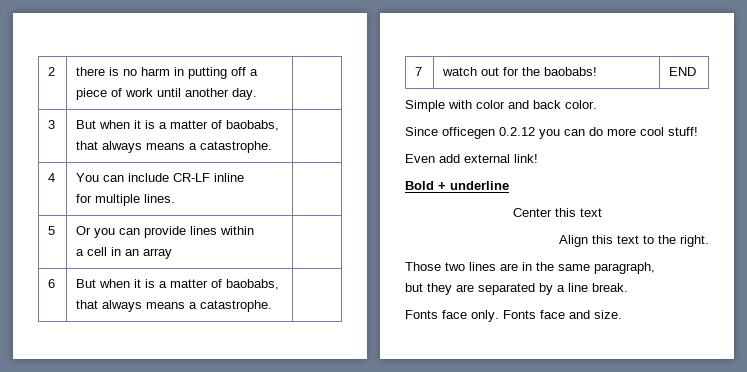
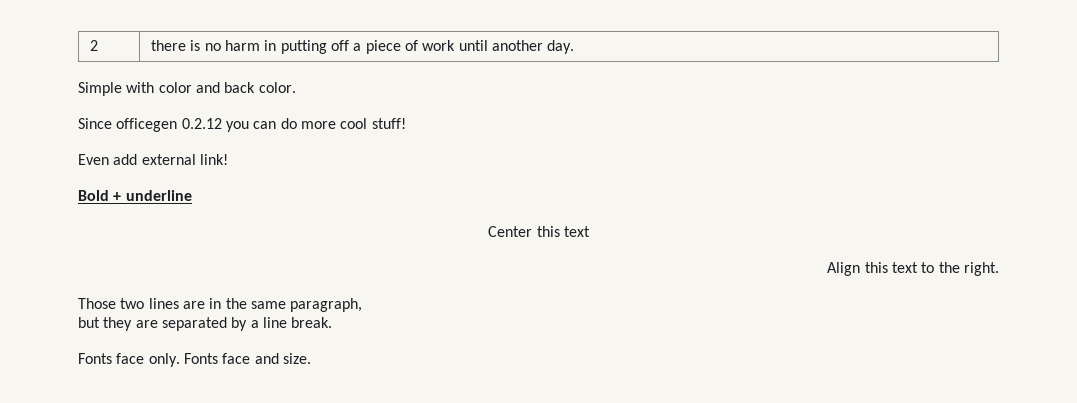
- 2 | there is no harm in putting off a piece of work until another day. |
- 3 | But when it is a matter of baobabs, that always means a catastrophe. |
- 4 | You can include CR-LF inline
- for multiple lines. |
- 5 | Or you can provide lines within
- a cell in an array |
- 6 | But when it is a matter of baobabs, that always means a catastrophe. |
- 7 | watch out for the baobabs! | END
+ 2 | there is no harm in putting off a piece of work until another day.

